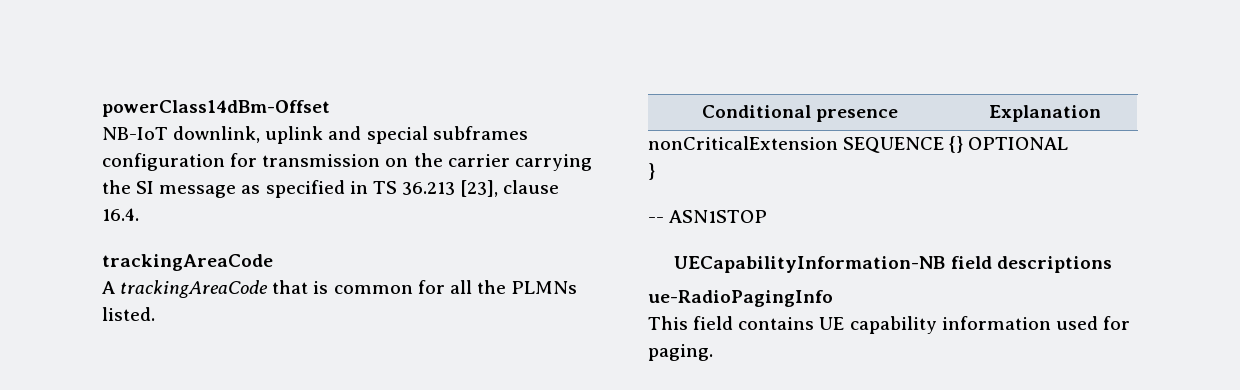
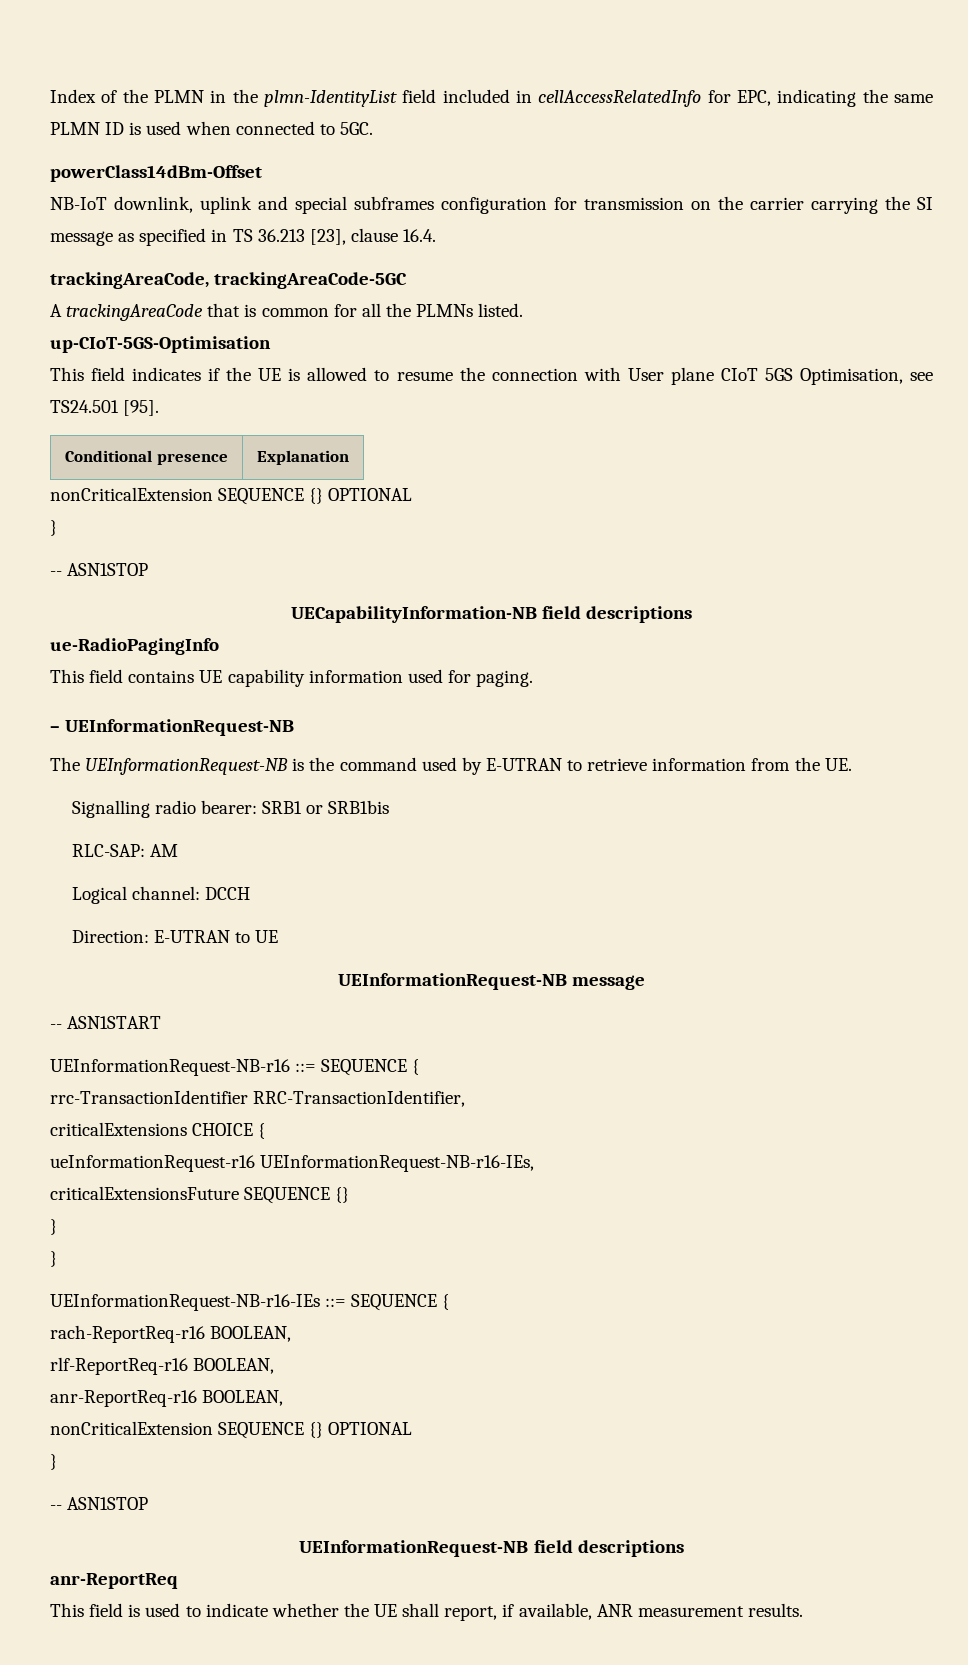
+ Index of the PLMN in the plmn-IdentityList field included in cellAccessRelatedInfo for EPC, indicating the same PLMN ID is used when connected to 5GC.
  NB-IoT downlink, uplink and special subframes configuration for transmission on the carrier carrying the SI message as specified in TS 36.213 [23], clause 16.4.
- trackingAreaCode
+ trackingAreaCode, trackingAreaCode-5GC
+ up-CIoT-5GS-Optimisation
+ This field indicates if the UE is allowed to resume the connection with User plane CIoT 5GS Optimisation, see TS24.501 [95].
+ – UEInformationRequest-NB
+ The UEInformationRequest-NB is the command used by E-UTRAN to retrieve information from the UE.
+ Signalling radio bearer: SRB1 or SRB1bis
+ RLC-SAP: AM
+ Logical channel: DCCH
+ Direction: E-UTRAN to UE
+ UEInformationRequest-NB message
+ -- ASN1START
+ UEInformationRequest-NB-r16 ::= SEQUENCE {
+ rrc-TransactionIdentifier RRC-TransactionIdentifier,
+ criticalExtensions CHOICE {
+ ueInformationRequest-r16 UEInformationRequest-NB-r16-IEs,
+ criticalExtensionsFuture SEQUENCE {}
+ }
+ }
+ UEInformationRequest-NB-r16-IEs ::= SEQUENCE {
+ rach-ReportReq-r16 BOOLEAN,
+ rlf-ReportReq-r16 BOOLEAN,
+ anr-ReportReq-r16 BOOLEAN,
+ nonCriticalExtension SEQUENCE {} OPTIONAL
+ }
+ -- ASN1STOP
+ UEInformationRequest-NB field descriptions
+ anr-ReportReq
+ This field is used to indicate whether the UE shall report, if available, ANR measurement results.

